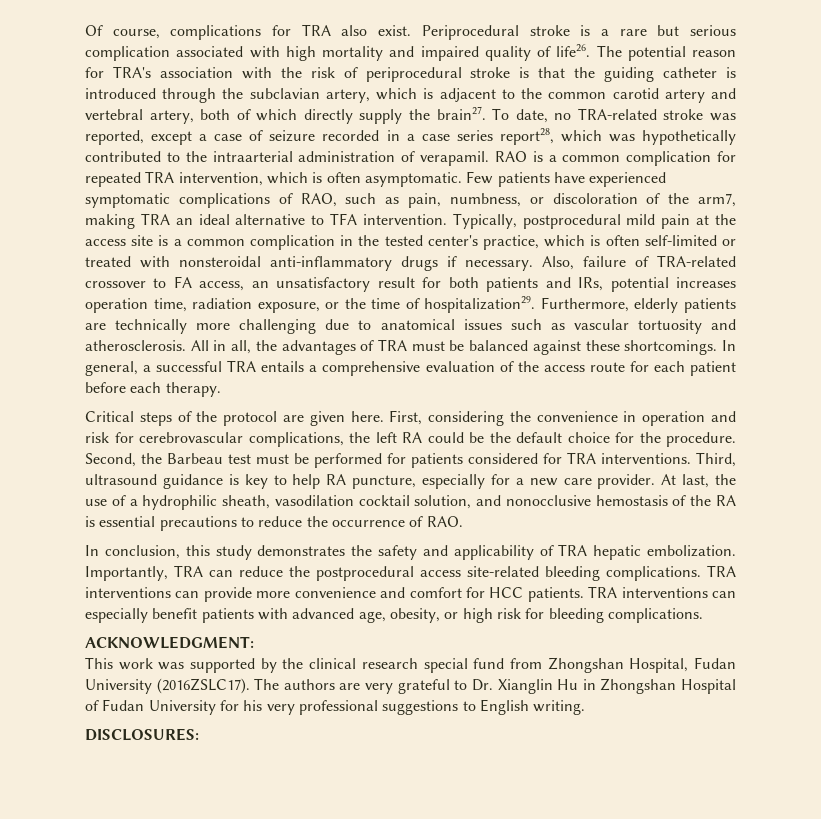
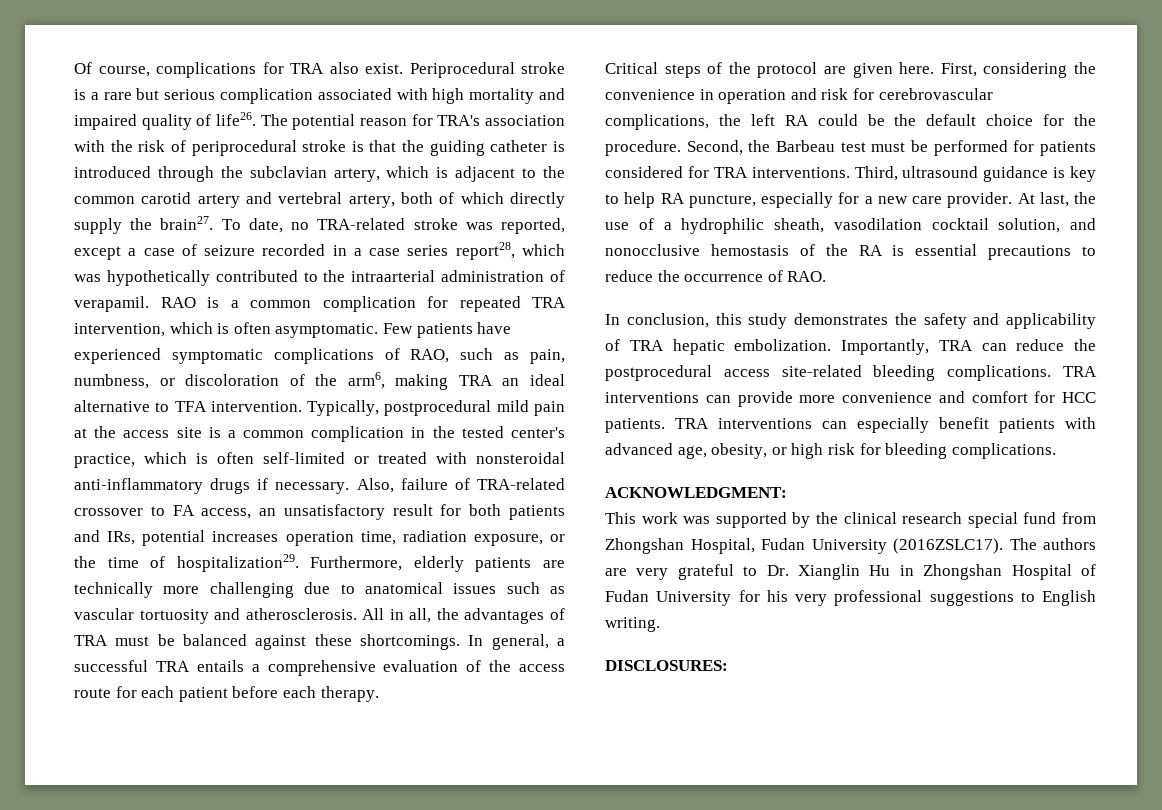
- Few patients have experienced symptomatic complications of RAO, such as pain, numbness, or discoloration of the arm7, making TRA an ideal alternative to TFA intervention.
+ Few patients have experienced symptomatic complications of RAO, such as pain, numbness, or discoloration of the arm6, making TRA an ideal alternative to TFA intervention.

